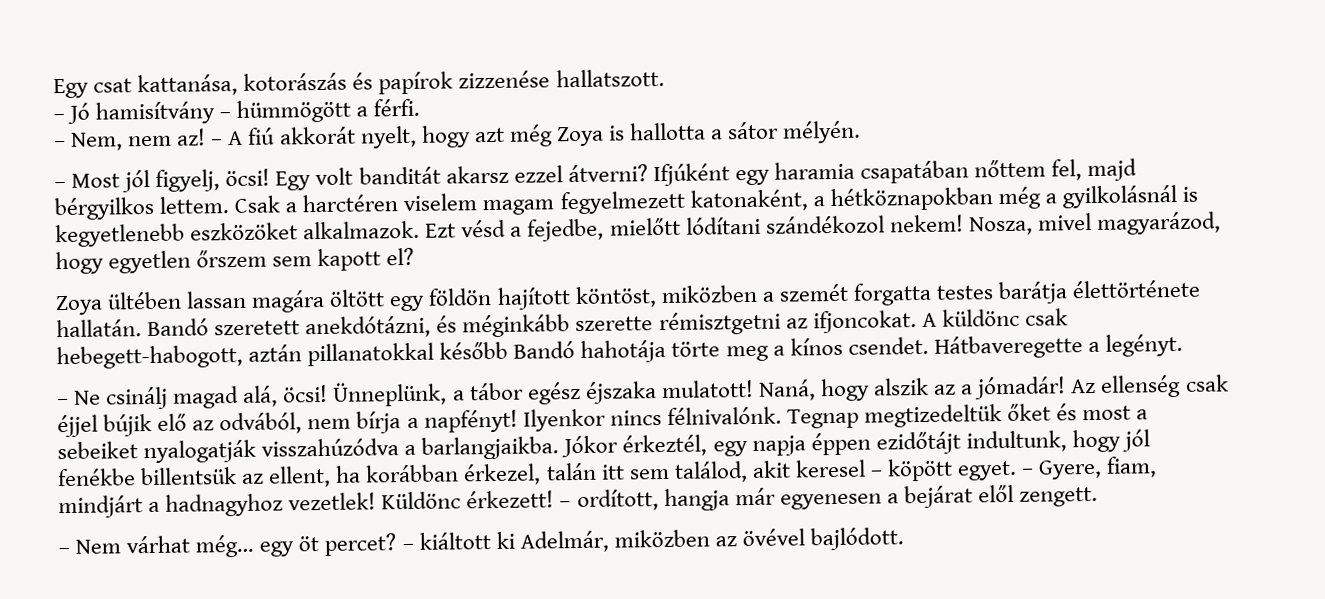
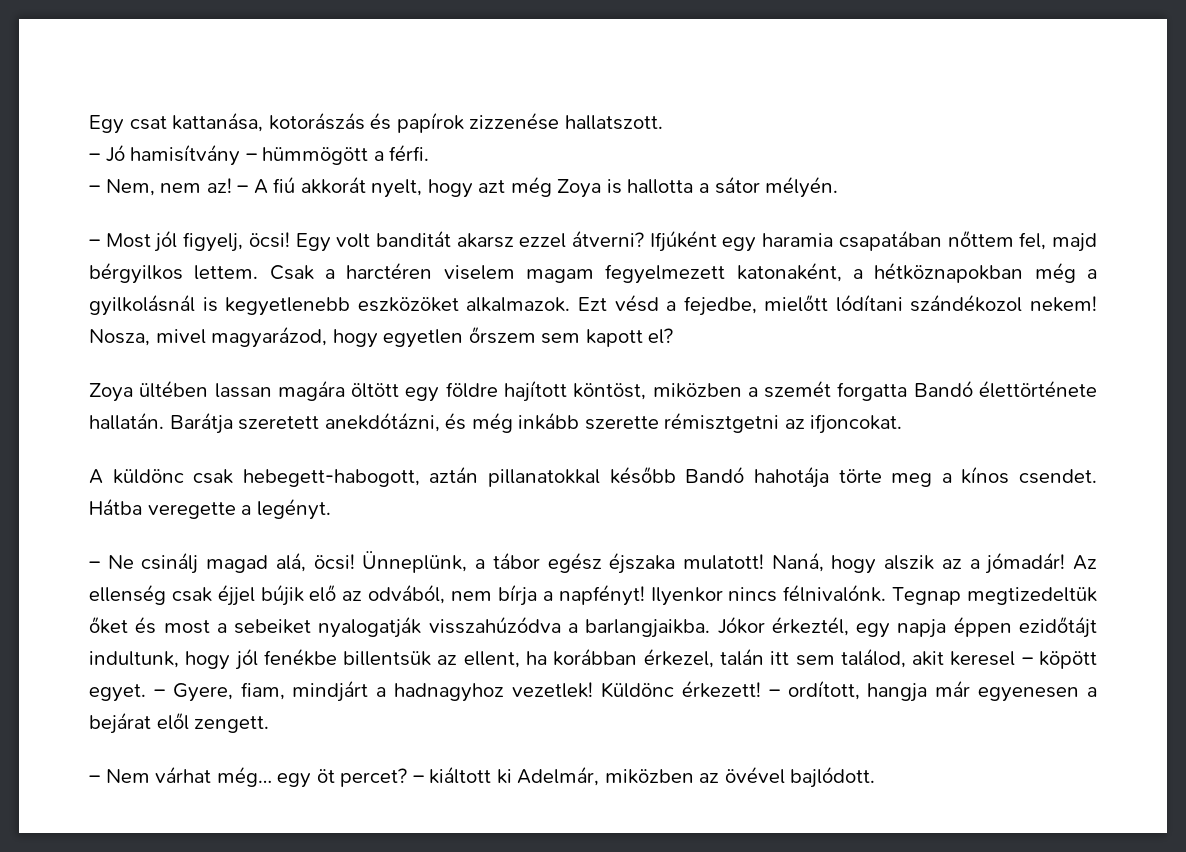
- Zoya ültében lassan magára öltött egy földön hajított köntöst, miközben a szemét forgatta testes barátja élettörténete hallatán.
+ Zoya ültében lassan magára öltött egy földre hajított köntöst, miközben a szemét forgatta Bandó élettörténete hallatán.
- Bandó szeretett anekdótázni, és méginkább szerette rémisztgetni az ifjoncokat. A küldönc csak hebegett-habogott, aztán pillanatokkal később Bandó hahotája törte meg a kínos csendet.
+ Barátja szeretett anekdótázni, és még inkább szerette rémisztgetni az ifjoncokat.
+ A küldönc csak hebegett-habogott, aztán pillanatokkal később Bandó hahotája törte meg a kínos csendet.
- Hátbaveregette a legényt.
+ Hátba veregette a legényt.

